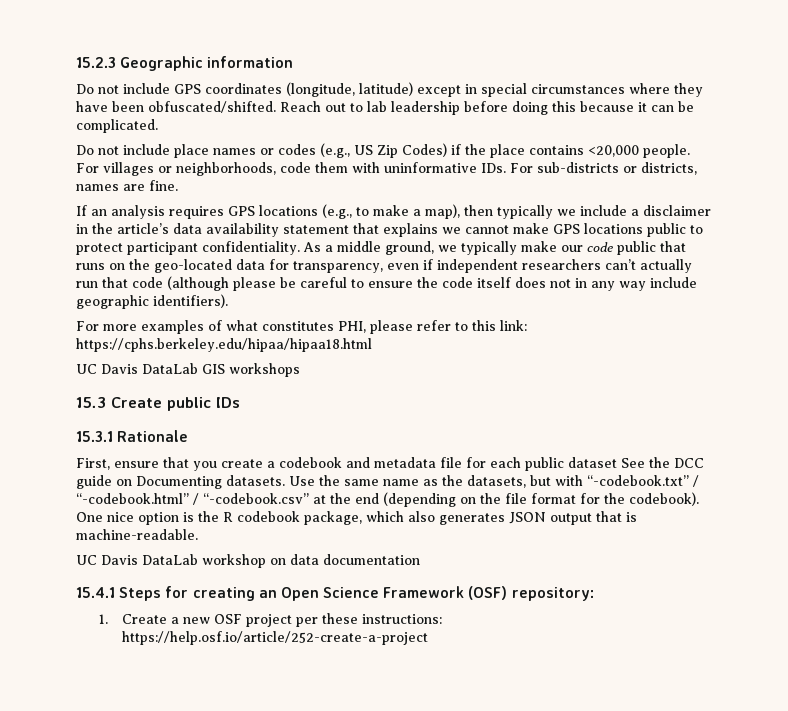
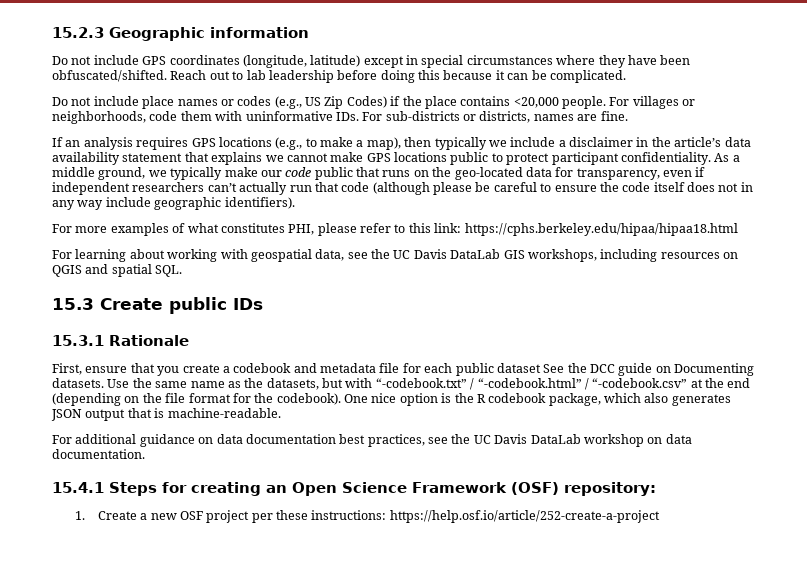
- UC Davis DataLab GIS workshops
+ For learning about working with geospatial data, see the UC Davis DataLab GIS workshops, including resources on QGIS and spatial SQL.
- UC Davis DataLab workshop on data documentation
+ For additional guidance on data documentation best practices, see the UC Davis DataLab workshop on data documentation.

